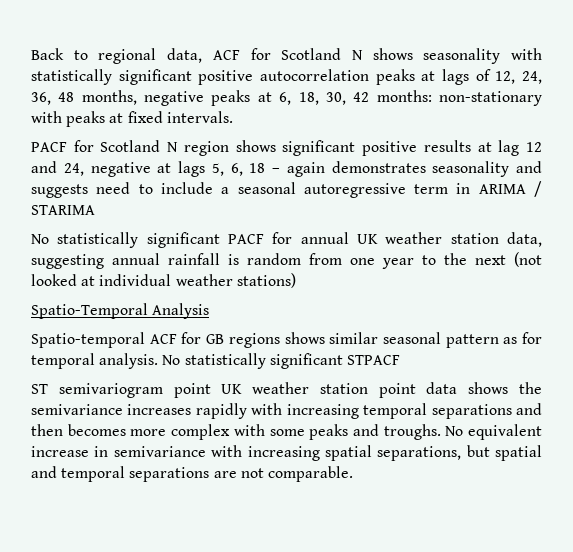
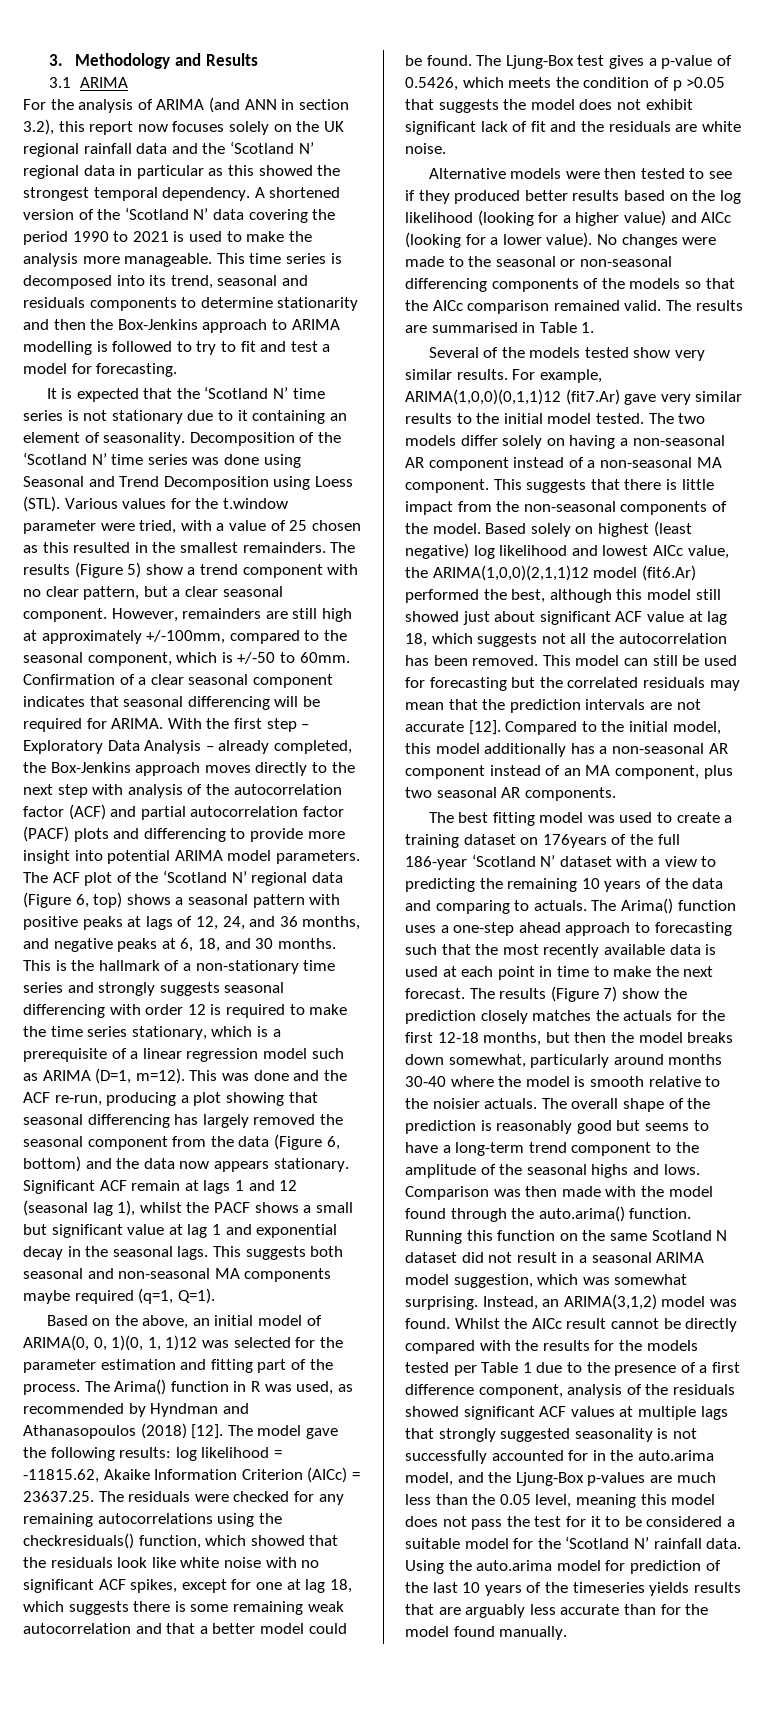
- Back to regional data, ACF for Scotland N shows seasonality with statistically significant positive autocorrelation peaks at lags of 12, 24, 36, 48 months, negative peaks at 6, 18, 30, 42 months: non-stationary with peaks at fixed intervals.
- PACF for Scotland N region shows significant positive results at lag 12 and 24, negative at lags 5, 6, 18 – again demonstrates seasonality and suggests need to include a seasonal autoregressive term in ARIMA / STARIMA
- No statistically significant PACF for annual UK weather station data, suggesting annual rainfall is random from one year to the next (not looked at individual weather stations)
- Spatio-Temporal Analysis
- Spatio-temporal ACF for GB regions shows similar seasonal pattern as for temporal analysis. No statistically significant STPACF
- ST semivariogram point UK weather station point data shows the semivariance increases rapidly with increasing temporal separations and then becomes more complex with some peaks and troughs. No equivalent increase in semivariance with increasing spatial separations, but spatial and temporal separations are not comparable.
+ 3. Methodology and Results
+ 3.1 ARIMA
+ For the analysis of ARIMA (and ANN in section 3.2), this report now focuses solely on the UK regional rainfall data and the ‘Scotland N’ regional data in particular as this showed the strongest temporal dependency. A shortened version of the ‘Scotland N’ data covering the period 1990 to 2021 is used to make the analysis more manageable. This time series is decomposed into its trend, seasonal and residuals components to determine stationarity and then the Box-Jenkins approach to ARIMA modelling is followed to try to fit and test a model for forecasting.
+ It is expected that the ‘Scotland N’ time series is not stationary due to it containing an element of seasonality. Decomposition of the ‘Scotland N’ time series was done using Seasonal and Trend Decomposition using Loess (STL). Various values for the t.window parameter were tried, with a value of 25 chosen as this resulted in the smallest remainders. The results (Figure 5) show a trend component with no clear pattern, but a clear seasonal component. However, remainders are still high at approximately +/-100mm, compared to the seasonal component, which is +/-50 to 60mm. Confirmation of a clear seasonal component indicates that seasonal differencing will be required for ARIMA. With the first step – Exploratory Data Analysis – already completed, the Box-Jenkins approach moves directly to the next step with analysis of the autocorrelation factor (ACF) and partial autocorrelation factor (PACF) plots and differencing to provide more insight into potential ARIMA model parameters. The ACF plot of the ‘Scotland N’ regional data (Figure 6, top) shows a seasonal pattern with positive peaks at lags of 12, 24, and 36 months, and negative peaks at 6, 18, and 30 months. This is the hallmark of a non-stationary time series and strongly suggests seasonal differencing with order 12 is required to make the time series stationary, which is a prerequisite of a linear regression model such as ARIMA (D=1, m=12). This was done and the ACF re-run, producing a plot showing that seasonal differencing has largely removed the seasonal component from the data (Figure 6, bottom) and the data now appears stationary. Significant ACF remain at lags 1 and 12 (seasonal lag 1), whilst the PACF shows a small but significant value at lag 1 and exponential decay in the seasonal lags. This suggests both seasonal and non-seasonal MA components maybe required (q=1, Q=1).
+ Based on the above, an initial model of ARIMA(0, 0, 1)(0, 1, 1)12 was selected for the parameter estimation and fitting part of the process. The Arima() function in R was used, as recommended by Hyndman and Athanasopoulos (2018) [12]. The model gave the following results: log likelihood = -11815.62, Akaike Information Criterion (AICc) = 23637.25. The residuals were checked for any remaining autocorrelations using the checkresiduals() function, which showed that the residuals look like white noise with no significant ACF spikes, except for one at lag 18, which suggests there is some remaining weak autocorrelation and that a better model could be found. The Ljung-Box test gives a p-value of 0.5426, which meets the condition of p >0.05 that suggests the model does not exhibit significant lack of fit and the residuals are white noise.
+ Alternative models were then tested to see if they produced better results based on the log likelihood (looking for a higher value) and AICc (looking for a lower value). No changes were made to the seasonal or non-seasonal differencing components of the models so that the AICc comparison remained valid. The results are summarised in Table 1.
+ Several of the models tested show very similar results. For example, ARIMA(1,0,0)(0,1,1)12 (fit7.Ar) gave very similar results to the initial model tested. The two models differ solely on having a non-seasonal AR component instead of a non-seasonal MA component. This suggests that there is little impact from the non-seasonal components of the model. Based solely on highest (least negative) log likelihood and lowest AICc value, the ARIMA(1,0,0)(2,1,1)12 model (fit6.Ar) performed the best, although this model still showed just about significant ACF value at lag 18, which suggests not all the autocorrelation has been removed. This model can still be used for forecasting but the correlated residuals may mean that the prediction intervals are not accurate [12]. Compared to the initial model, this model additionally has a non-seasonal AR component instead of an MA component, plus two seasonal AR components.
+ The best fitting model was used to create a training dataset on 176years of the full 186-year ‘Scotland N’ dataset with a view to predicting the remaining 10 years of the data and comparing to actuals. The Arima() function uses a one-step ahead approach to forecasting such that the most recently available data is used at each point in time to make the next forecast. The results (Figure 7) show the prediction closely matches the actuals for the first 12-18 months, but then the model breaks down somewhat, particularly around months 30-40 where the model is smooth relative to the noisier actuals. The overall shape of the prediction is reasonably good but seems to have a long-term trend component to the amplitude of the seasonal highs and lows. Comparison was then made with the model found through the auto.arima() function. Running this function on the same Scotland N dataset did not result in a seasonal ARIMA model suggestion, which was somewhat surprising. Instead, an ARIMA(3,1,2) model was found. Whilst the AICc result cannot be directly compared with the results for the models tested per Table 1 due to the presence of a first difference component, analysis of the residuals showed significant ACF values at multiple lags that strongly suggested seasonality is not successfully accounted for in the auto.arima model, and the Ljung-Box p-values are much less than the 0.05 level, meaning this model does not pass the test for it to be considered a suitable model for the ‘Scotland N’ rainfall data. Using the auto.arima model for prediction of the last 10 years of the timeseries yields results that are arguably less accurate than for the model found manually.

